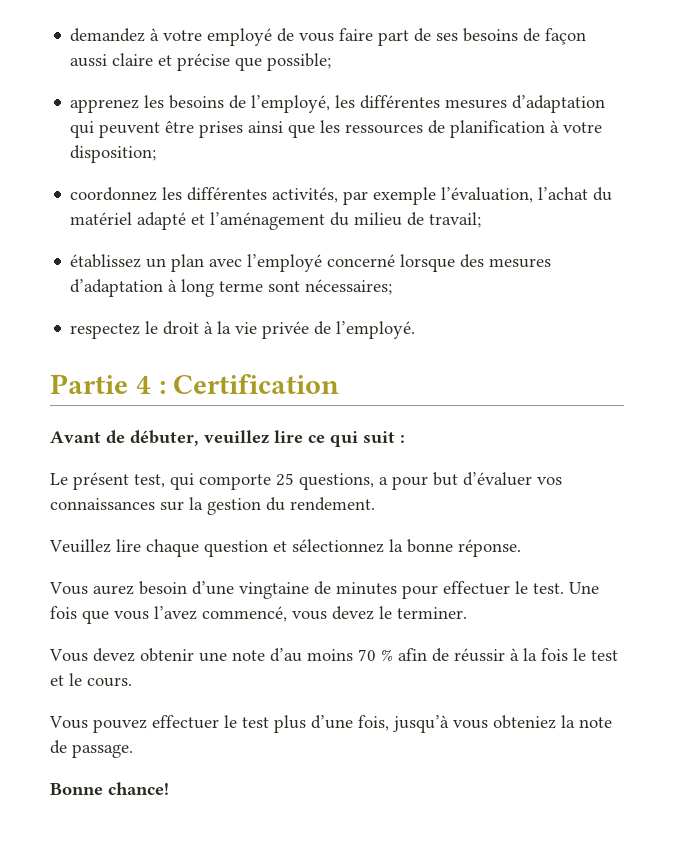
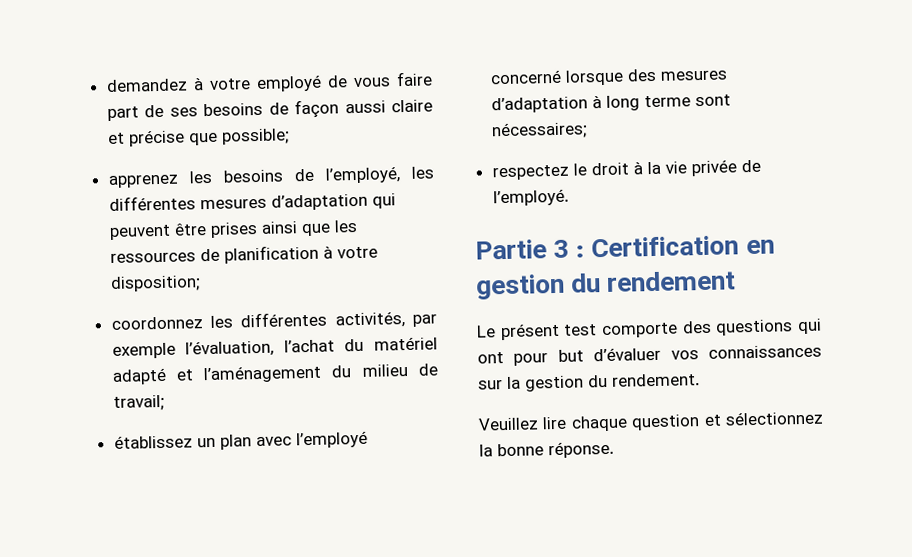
- Partie 4 : Certification
- Avant de débuter, veuillez lire ce qui suit :
- Le présent test, qui comporte 25 questions, a pour but d’évaluer vos connaissances sur la gestion du rendement.
+ Partie 3 : Certification en gestion du rendement
+ Le présent test comporte des questions qui ont pour but d’évaluer vos connaissances sur la gestion du rendement.
- Vous aurez besoin d’une vingtaine de minutes pour effectuer le test. Une fois que vous l’avez commencé, vous devez le terminer.
- Vous devez obtenir une note d’au moins 70 % afin de réussir à la fois le test et le cours.
- Vous pouvez effectuer le test plus d’une fois, jusqu’à vous obteniez la note de passage.
- Bonne chance!

